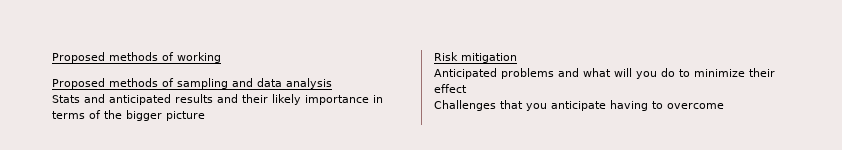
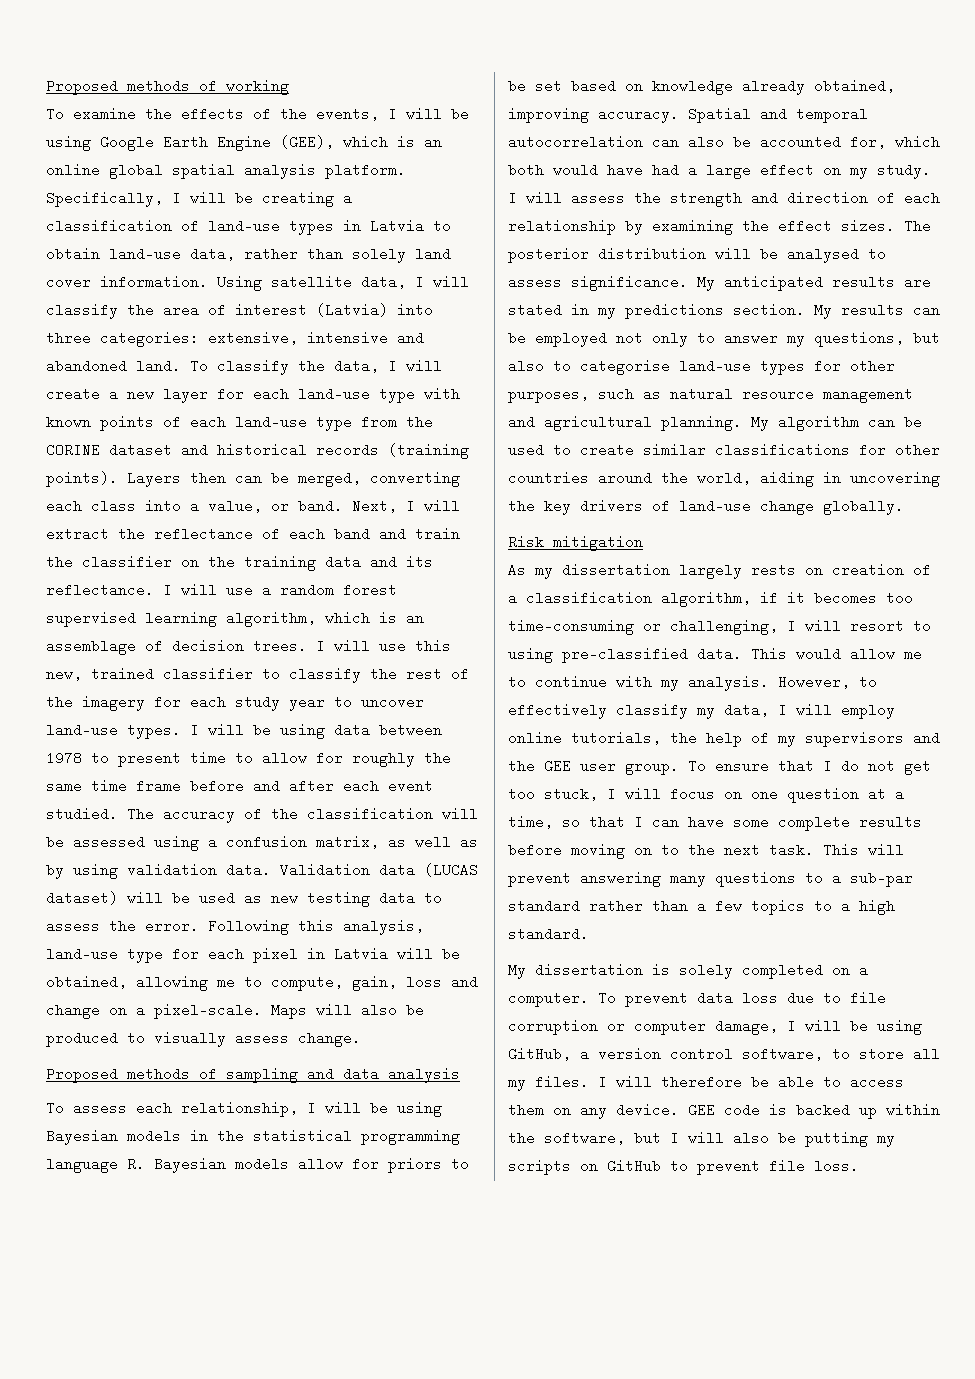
+ To examine the effects of the events, I will be using Google Earth Engine (GEE), which is an online global spatial analysis platform. Specifically, I will be creating a classification of land-use types in Latvia to obtain land-use data, rather than solely land cover information. Using satellite data, I will classify the area of interest (Latvia) into three categories: extensive, intensive and abandoned land. To classify the data, I will create a new layer for each land-use type with known points of each land-use type from the CORINE dataset and historical records (training points). Layers then can be merged, converting each class into a value, or band. Next, I will extract the reflectance of each band and train the classifier on the training data and its reflectance. I will use a random forest supervised learning algorithm, which is an assemblage of decision trees. I will use this new, trained classifier to classify the rest of the imagery for each study year to uncover land-use types. I will be using data between 1978 to present time to allow for roughly the same time frame before and after each event studied. The accuracy of the classification will be assessed using a confusion matrix, as well as by using validation data. Validation data (LUCAS dataset) will be used as new testing data to assess the error. Following this analysis, land-use type for each pixel in Latvia will be obtained, allowing me to compute, gain, loss and change on a pixel-scale. Maps will also be produced to visually assess change.
- Stats and anticipated results and their likely importance in terms of the bigger picture
+ To assess each relationship, I will be using Bayesian models in the statistical programming language R. Bayesian models allow for priors to be set based on knowledge already obtained, improving accuracy. Spatial and temporal autocorrelation can also be accounted for, which both would have had a large effect on my study. I will assess the strength and direction of each relationship by examining the effect sizes. The posterior distribution will be analysed to assess significance. My anticipated results are stated in my predictions section. My results can be employed not only to answer my questions, but also to categorise land-use types for other purposes, such as natural resource management and agricultural planning. My algorithm can be used to create similar classifications for other countries around the world, aiding in uncovering the key drivers of land-use change globally.
  Risk mitigation
- Anticipated problems and what will you do to minimize their effect
- Challenges that you anticipate having to overcome
+ As my dissertation largely rests on creation of a classification algorithm, if it becomes too time-consuming or challenging, I will resort to using pre-classified data. This would allow me to continue with my analysis. However, to effectively classify my data, I will employ online tutorials, the help of my supervisors and the GEE user group. To ensure that I do not get too stuck, I will focus on one question at a time, so that I can have some complete results before moving on to the next task. This will prevent answering many questions to a sub-par standard rather than a few topics to a high standard.
+ My dissertation is solely completed on a computer. To prevent data loss due to file corruption or computer damage, I will be using GitHub, a version control software, to store all my files. I will therefore be able to access them on any device. GEE code is backed up within the software, but I will also be putting my scripts on GitHub to prevent file loss.

